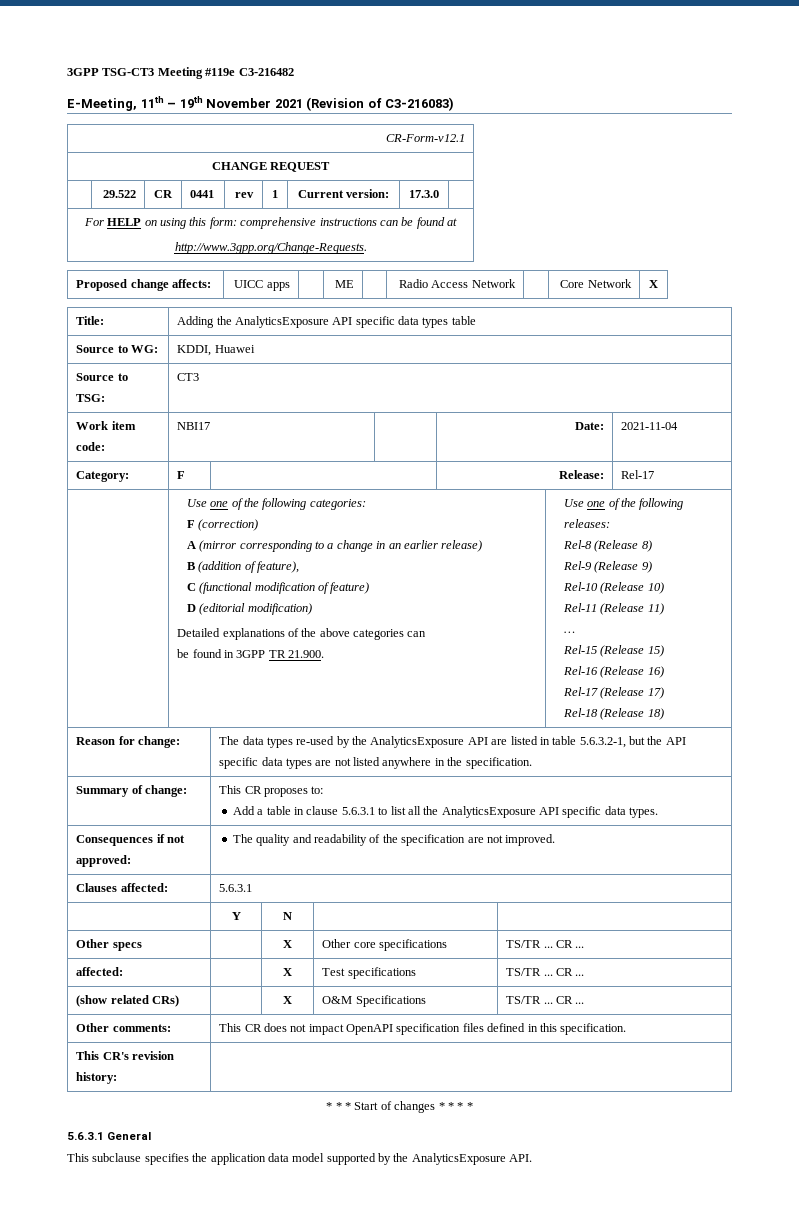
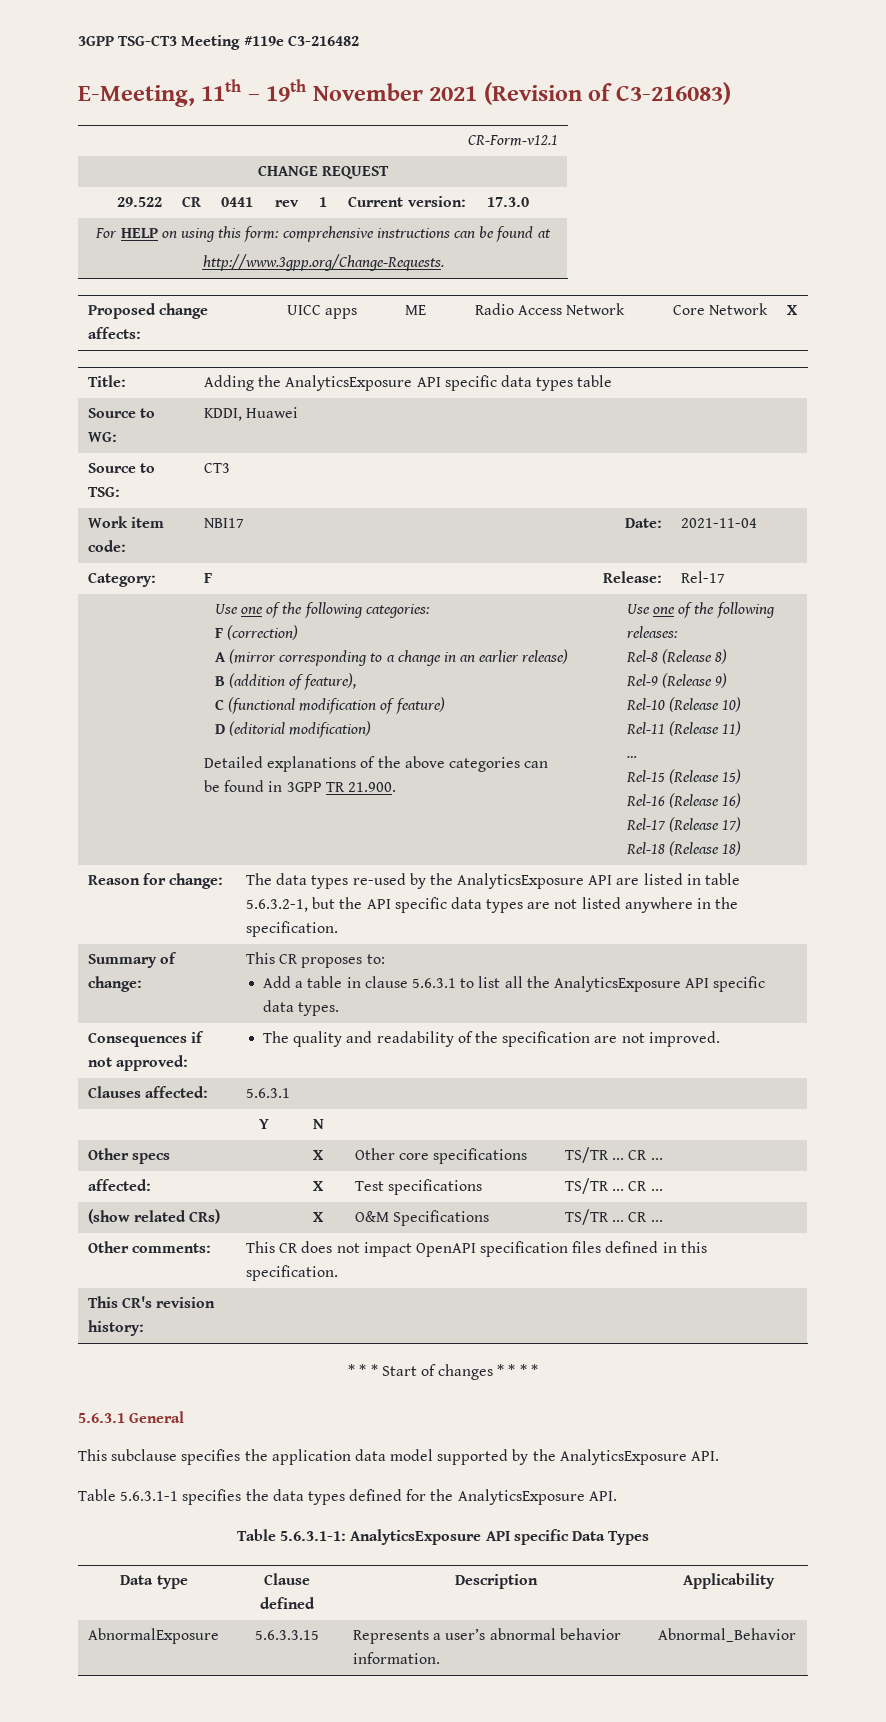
+ Table 5.6.3.1-1 specifies the data types defined for the AnalyticsExposure API.
+ Table 5.6.3.1-1: AnalyticsExposure API specific Data Types
+ Data type | Clause defined | Description | Applicability
+ AbnormalExposure | 5.6.3.3.15 | Represents a user’s abnormal behavior information. | Abnormal_Behavior

